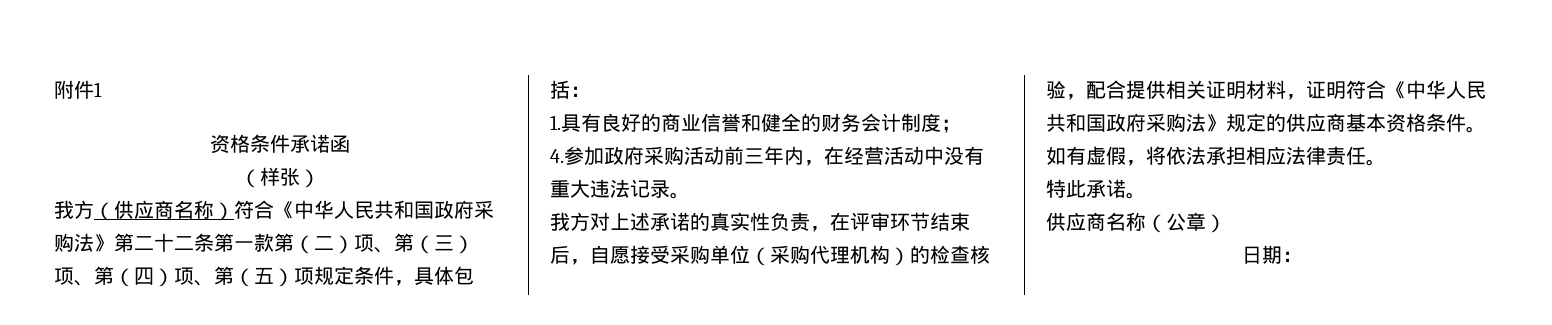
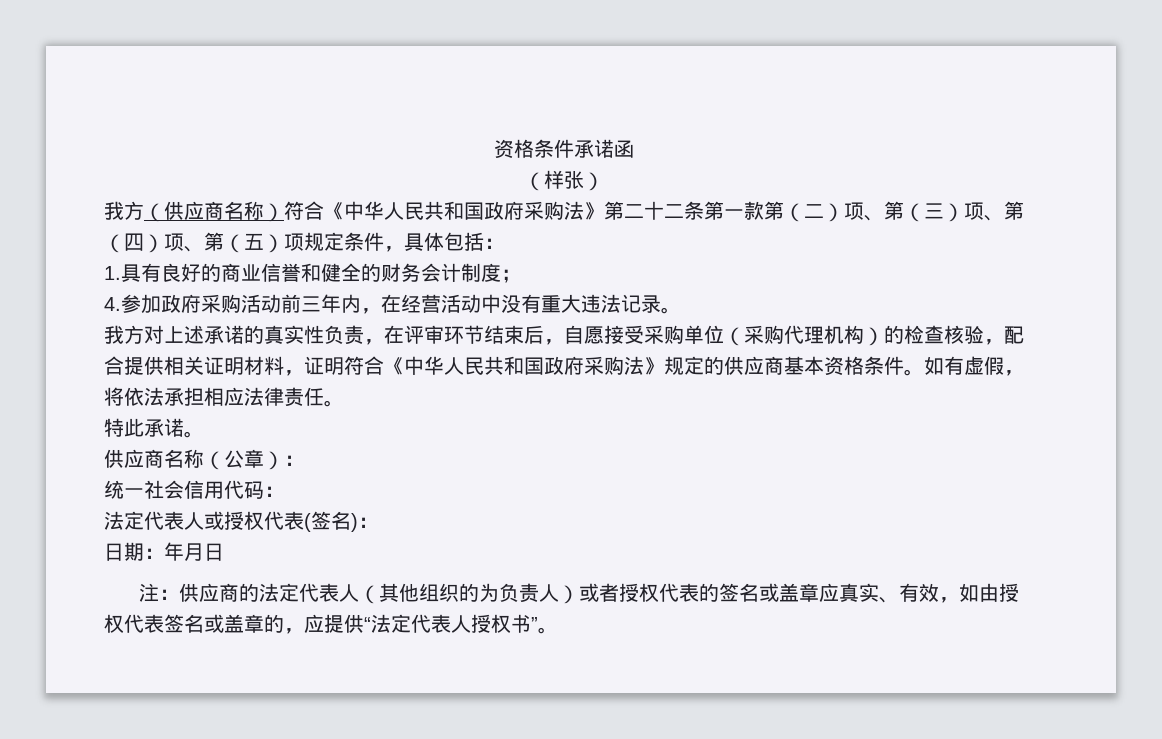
- 附件1
- 供应商名称（公章）
- 日期：
+ 供应商名称（公章）：
+ 统一社会信用代码：
+ 法定代表人或授权代表(签名)：
+ 日期：年月日
+ 注：供应商的法定代表人（其他组织的为负责人）或者授权代表的签名或盖章应真实、有效，如由授权代表签名或盖章的，应提供“法定代表人授权书”。

